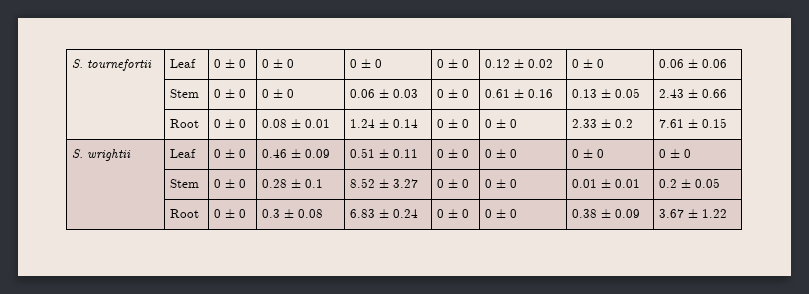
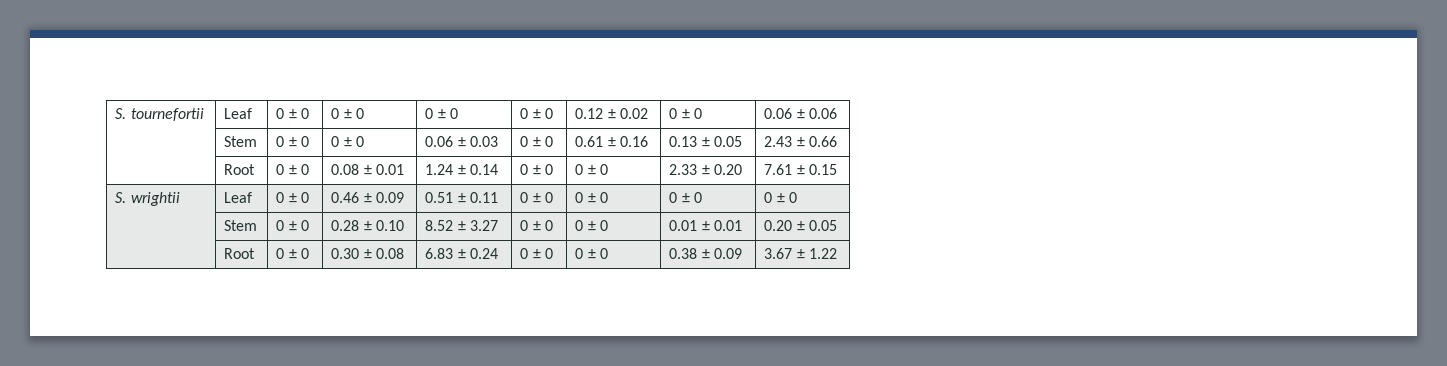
- | Root | 0 ± 0 | 0.08 ± 0.01 | 1.24 ± 0.14 | 0 ± 0 | 0 ± 0 | 2.33 ± 0.2 | 7.61 ± 0.15
+ | Root | 0 ± 0 | 0.08 ± 0.01 | 1.24 ± 0.14 | 0 ± 0 | 0 ± 0 | 2.33 ± 0.20 | 7.61 ± 0.15
- | Stem | 0 ± 0 | 0.28 ± 0.1 | 8.52 ± 3.27 | 0 ± 0 | 0 ± 0 | 0.01 ± 0.01 | 0.2 ± 0.05
+ | Stem | 0 ± 0 | 0.28 ± 0.10 | 8.52 ± 3.27 | 0 ± 0 | 0 ± 0 | 0.01 ± 0.01 | 0.20 ± 0.05
- | Root | 0 ± 0 | 0.3 ± 0.08 | 6.83 ± 0.24 | 0 ± 0 | 0 ± 0 | 0.38 ± 0.09 | 3.67 ± 1.22
+ | Root | 0 ± 0 | 0.30 ± 0.08 | 6.83 ± 0.24 | 0 ± 0 | 0 ± 0 | 0.38 ± 0.09 | 3.67 ± 1.22

